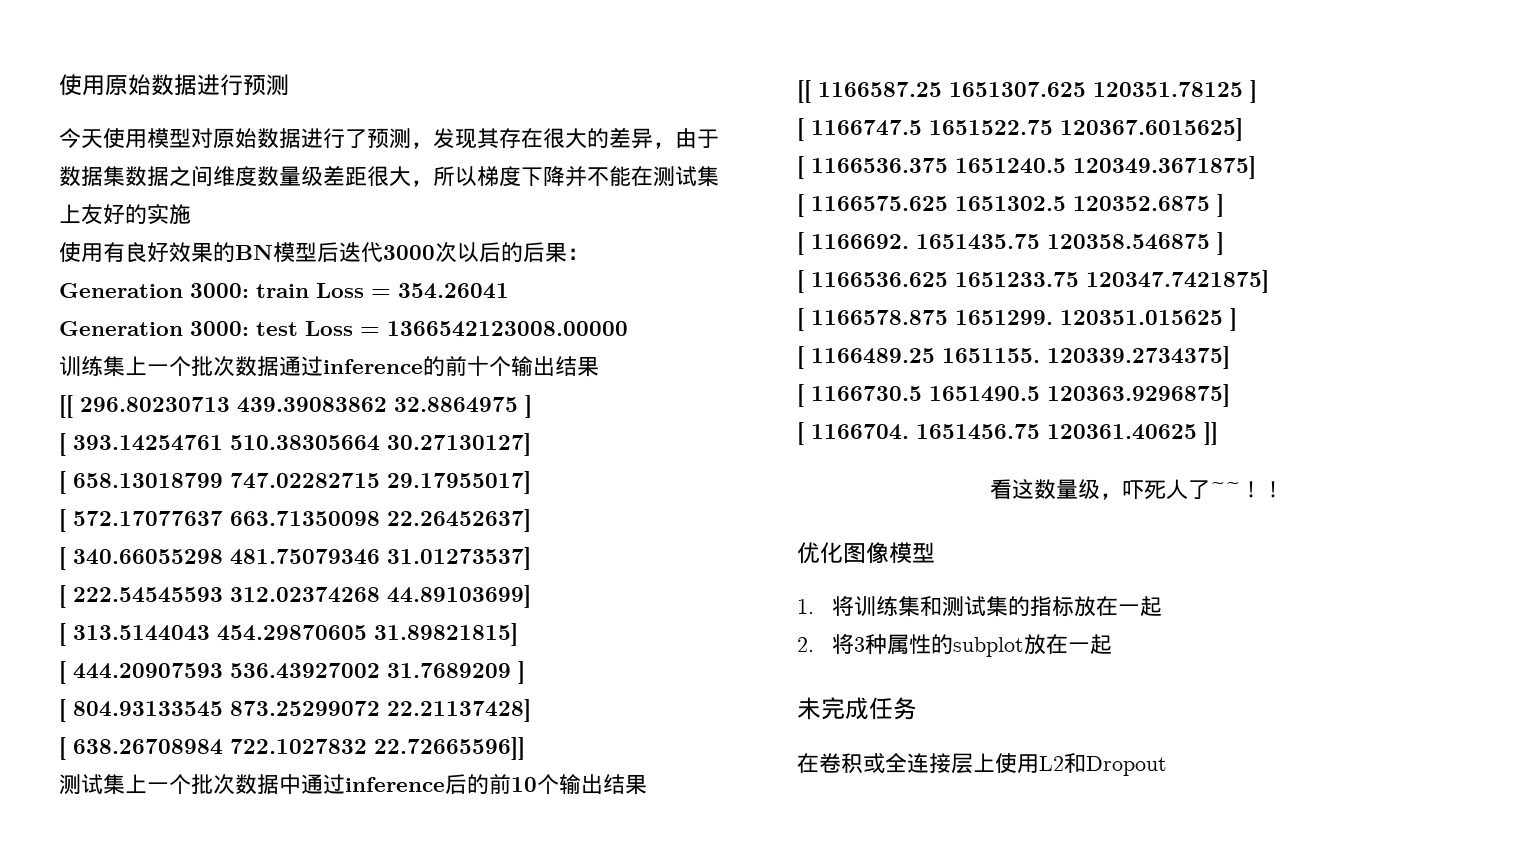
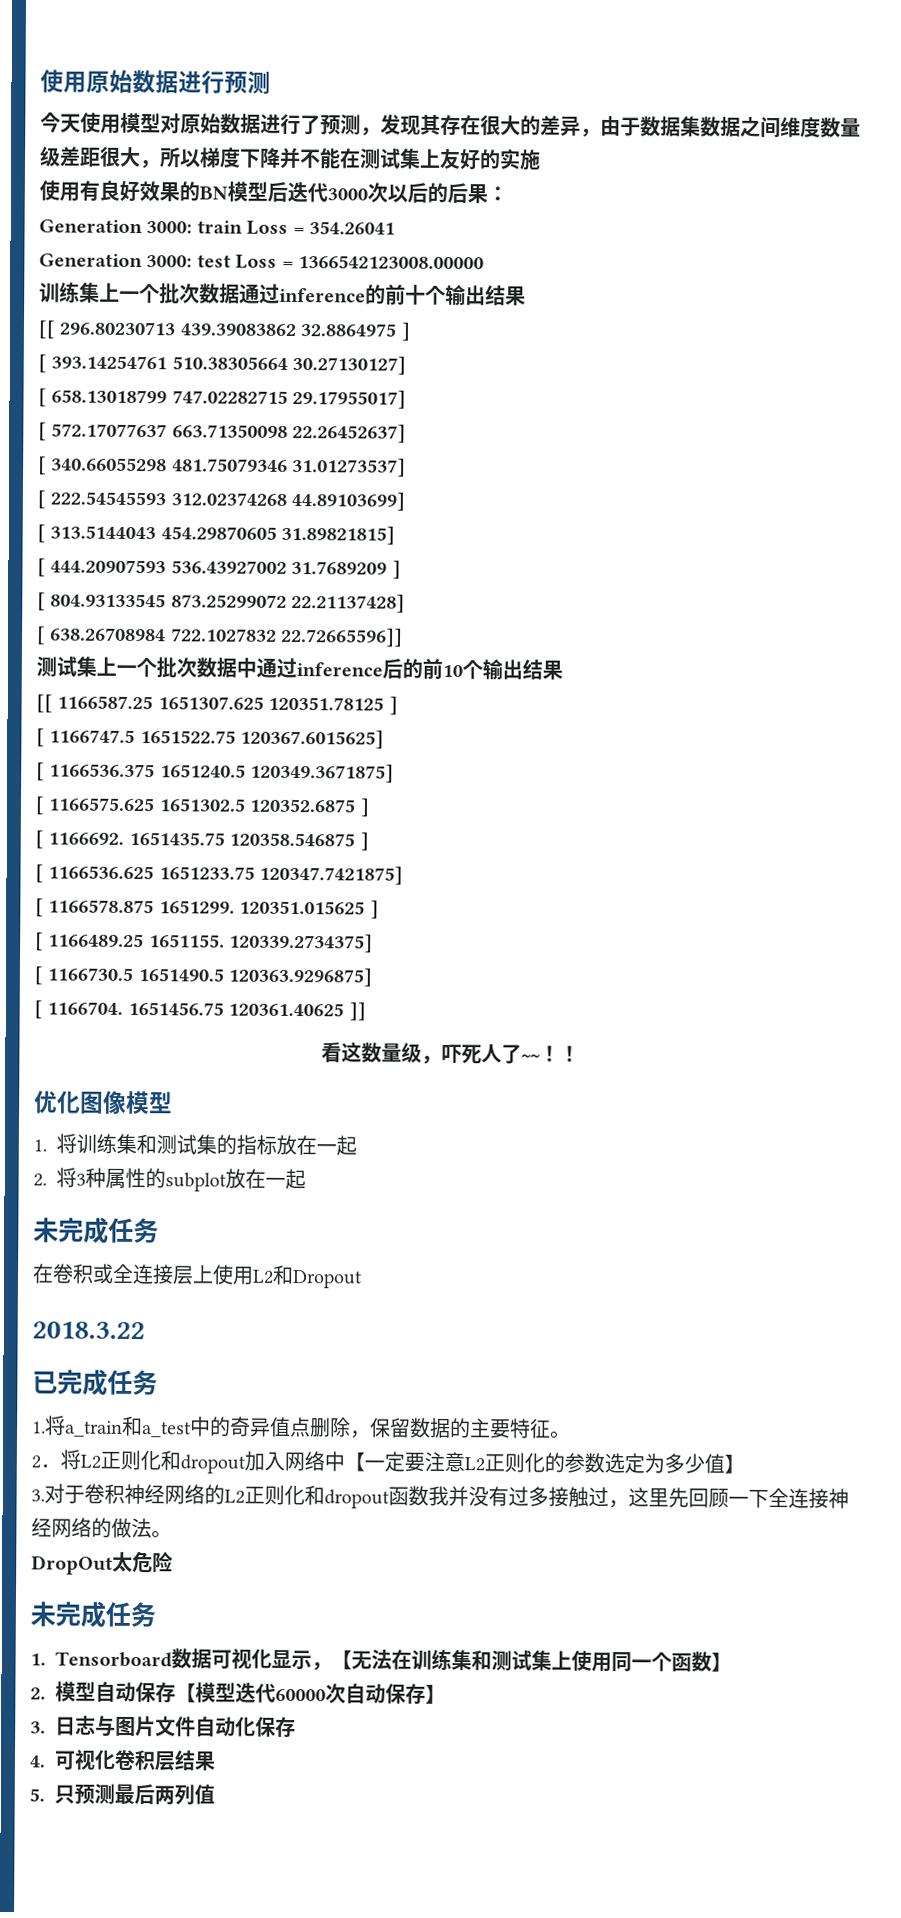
+ 2018.3.22
+ 已完成任务
+ 1.将a_train和a_test中的奇异值点删除，保留数据的主要特征。
+ 2．将L2正则化和dropout加入网络中【一定要注意L2正则化的参数选定为多少值】
+ 3.对于卷积神经网络的L2正则化和dropout函数我并没有过多接触过，这里先回顾一下全连接神经网络的做法。
+ DropOut太危险
+ 未完成任务
+ 1. Tensorboard数据可视化显示，【无法在训练集和测试集上使用同一个函数】
+ 2.模型自动保存【模型迭代60000次自动保存】
+ 3.日志与图片文件自动化保存
+ 4.可视化卷积层结果
+ 5.只预测最后两列值

